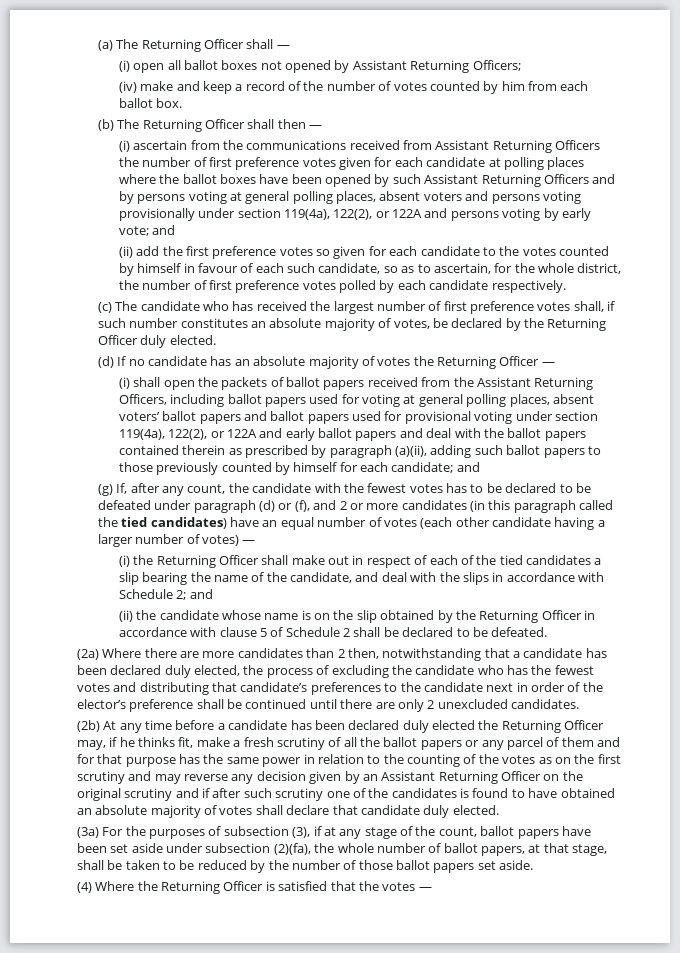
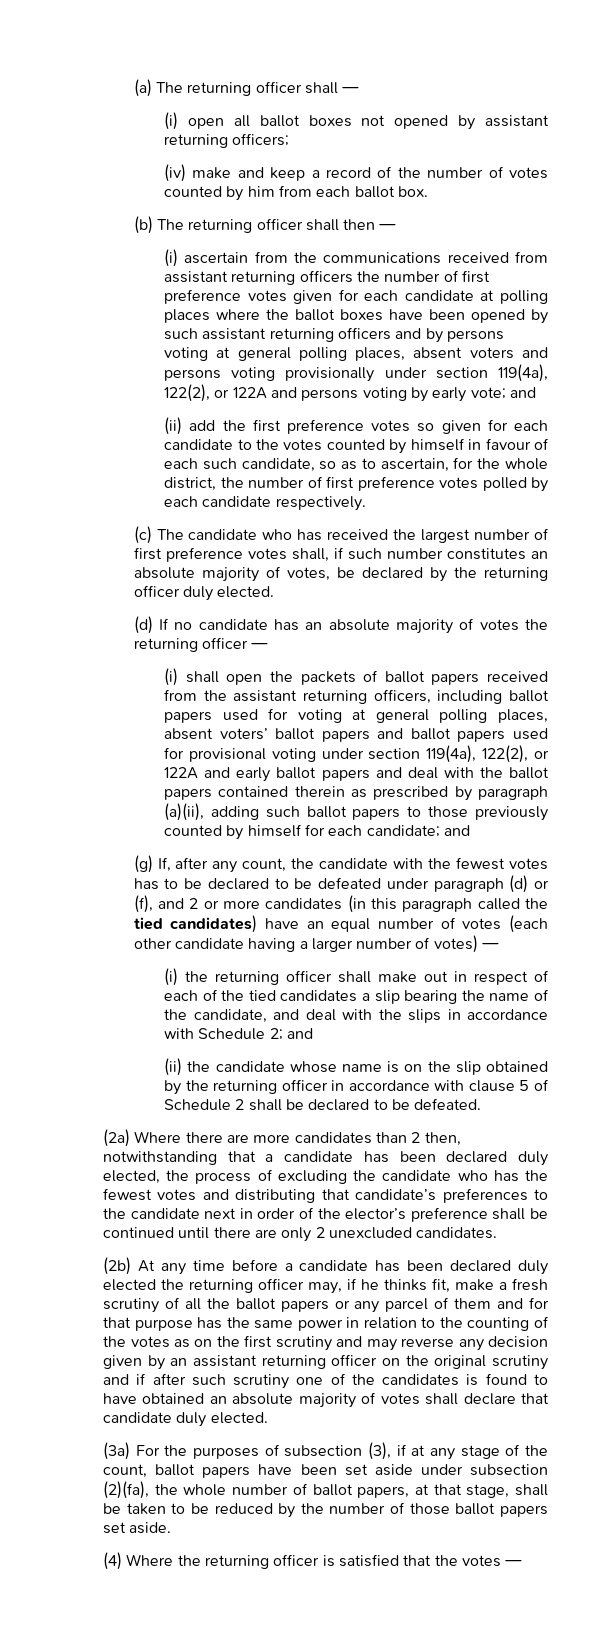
- (a) The Returning Officer shall —
+ (a) The returning officer shall —
- (i) open all ballot boxes not opened by Assistant Returning Officers;
+ (i) open all ballot boxes not opened by assistant returning officers;
- (b) The Returning Officer shall then —
+ (b) The returning officer shall then —
- (i) ascertain from the communications received from Assistant Returning Officers the number of first preference votes given for each candidate at polling places where the ballot boxes have been opened by such Assistant Returning Officers and by persons voting at general polling places, absent voters and persons voting provisionally under section 119(4a), 122(2), or 122A and persons voting by early vote; and
+ (i) ascertain from the communications received from assistant returning officers the number of first preference votes given for each candidate at polling places where the ballot boxes have been opened by such assistant returning officers and by persons voting at general polling places, absent voters and persons voting provisionally under section 119(4a), 122(2), or 122A and persons voting by early vote; and
- (c) The candidate who has received the largest number of first preference votes shall, if such number constitutes an absolute majority of votes, be declared by the Returning Officer duly elected.
+ (c) The candidate who has received the largest number of first preference votes shall, if such number constitutes an absolute majority of votes, be declared by the returning officer duly elected.
- (d) If no candidate has an absolute majority of votes the Returning Officer —
+ (d) If no candidate has an absolute majority of votes the returning officer —
- (i) shall open the packets of ballot papers received from the Assistant Returning Officers, including ballot papers used for voting at general polling places, absent voters’ ballot papers and ballot papers used for provisional voting under section 119(4a), 122(2), or 122A and early ballot papers and deal with the ballot papers contained therein as prescribed by paragraph (a)(ii), adding such ballot papers to those previously counted by himself for each candidate;
+ (i) shall open the packets of ballot papers received from the assistant returning officers, including ballot papers used for voting at general polling places, absent voters’ ballot papers and ballot papers used for provisional voting under section 119(4a), 122(2), or 122A and early ballot papers and deal with the ballot papers contained therein as prescribed by paragraph (a)(ii), adding such ballot papers to those previously counted by himself for each candidate;
- (i) the Returning Officer shall make out in respect of each of the tied candidates a slip bearing the name of the candidate, and deal with the slips in accordance with Schedule 2; and
+ (i) the returning officer shall make out in respect of each of the tied candidates a slip bearing the name of the candidate, and deal with the slips in accordance with Schedule 2; and
- (ii) the candidate whose name is on the slip obtained by the Returning Officer in accordance with clause 5 of Schedule 2 shall be declared to be defeated.
+ (ii) the candidate whose name is on the slip obtained by the returning officer in accordance with clause 5 of Schedule 2 shall be declared to be defeated.
- (2b) At any time before a candidate has been declared duly elected the Returning Officer may, if he thinks fit, make a fresh scrutiny of all the ballot papers or any parcel of them and for that purpose has the same power in relation to the counting of the votes as on the first scrutiny and may reverse any decision given by an Assistant Returning Officer on the original scrutiny and if after such scrutiny one of the candidates is found to have obtained an absolute majority of votes shall declare that candidate duly elected.
+ (2b) At any time before a candidate has been declared duly elected the returning officer may, if he thinks fit, make a fresh scrutiny of all the ballot papers or any parcel of them and for that purpose has the same power in relation to the counting of the votes as on the first scrutiny and may reverse any decision given by an assistant returning officer on the original scrutiny and if after such scrutiny one of the candidates is found to have obtained an absolute majority of votes shall declare that candidate duly elected.
- (4) Where the Returning Officer is satisfied that the votes —
+ (4) Where the returning officer is satisfied that the votes —

